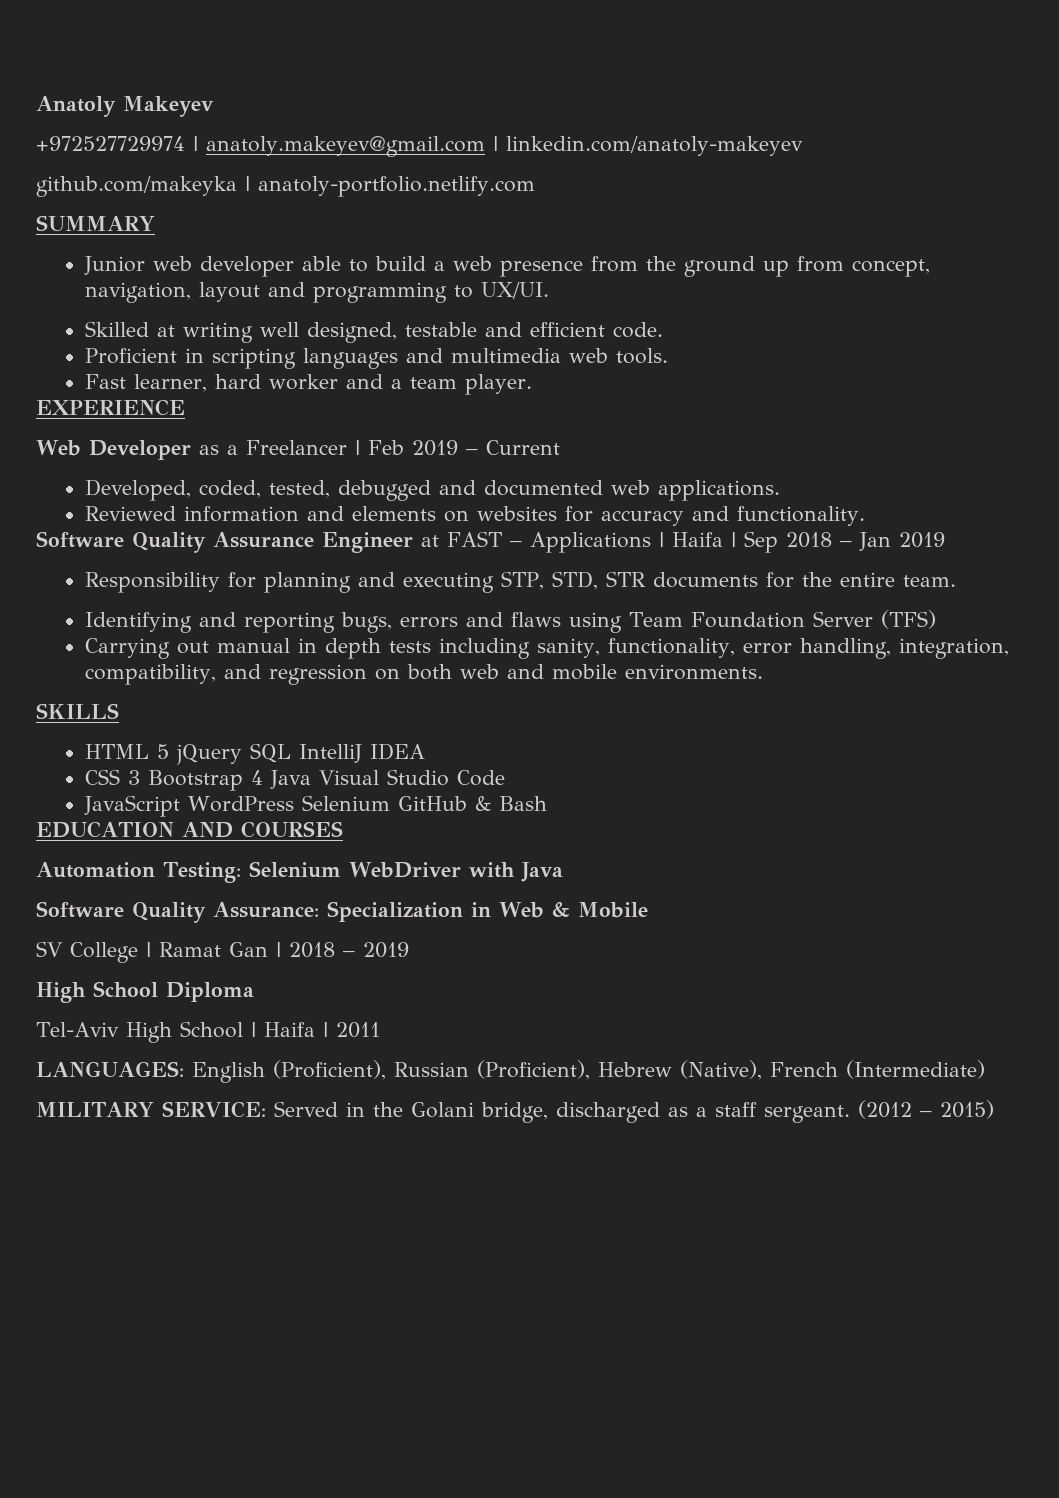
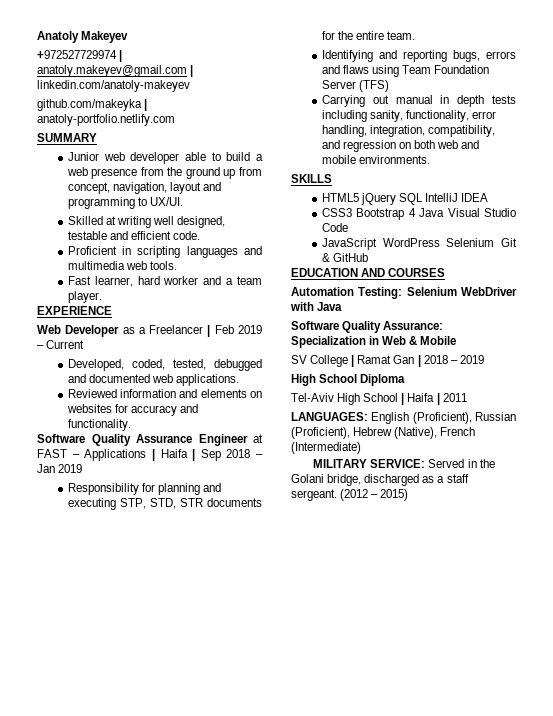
- HTML 5 jQuery SQL IntelliJ IDEA
+ HTML5 jQuery SQL IntelliJ IDEA
- CSS 3 Bootstrap 4 Java Visual Studio Code
+ CSS3 Bootstrap 4 Java Visual Studio Code
- JavaScript WordPress Selenium GitHub & Bash
+ JavaScript WordPress Selenium Git & GitHub

